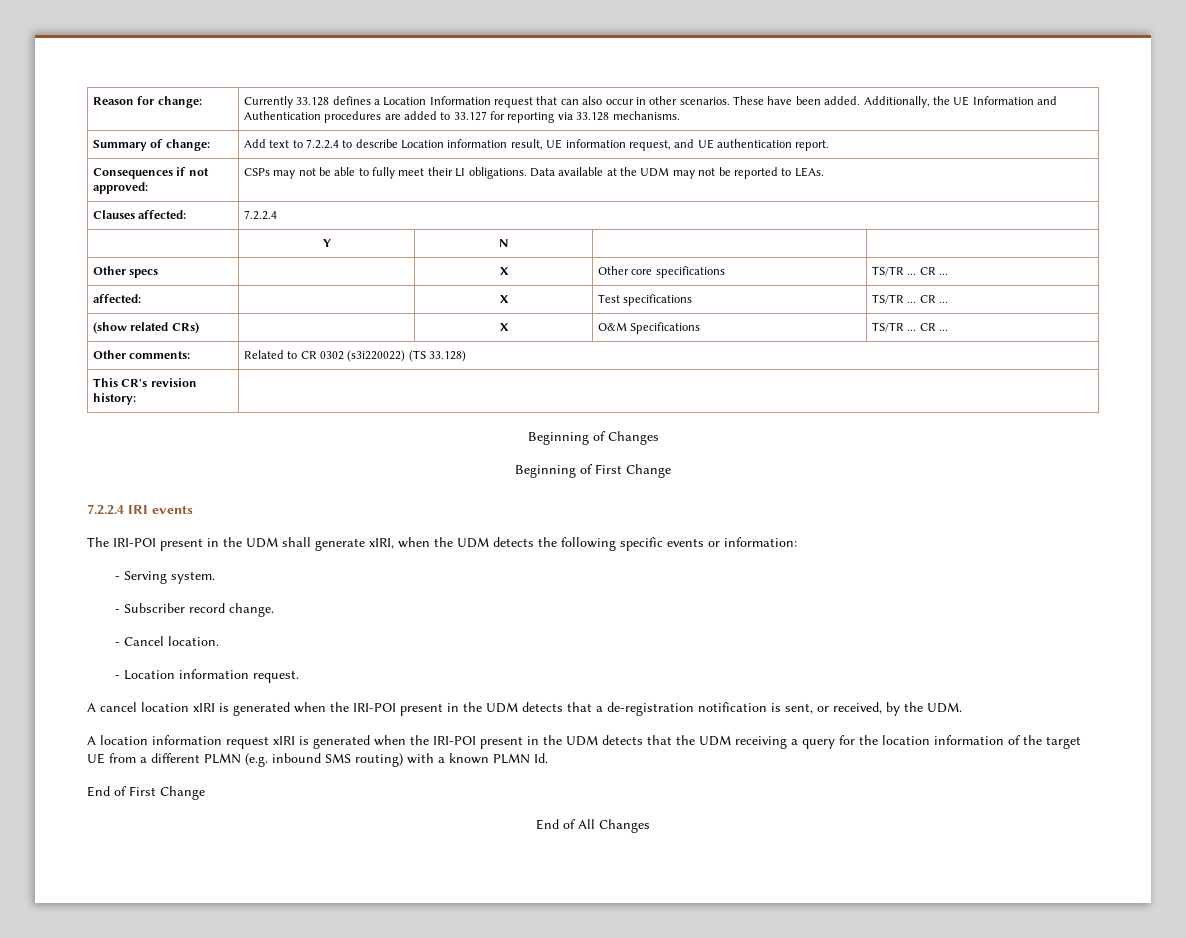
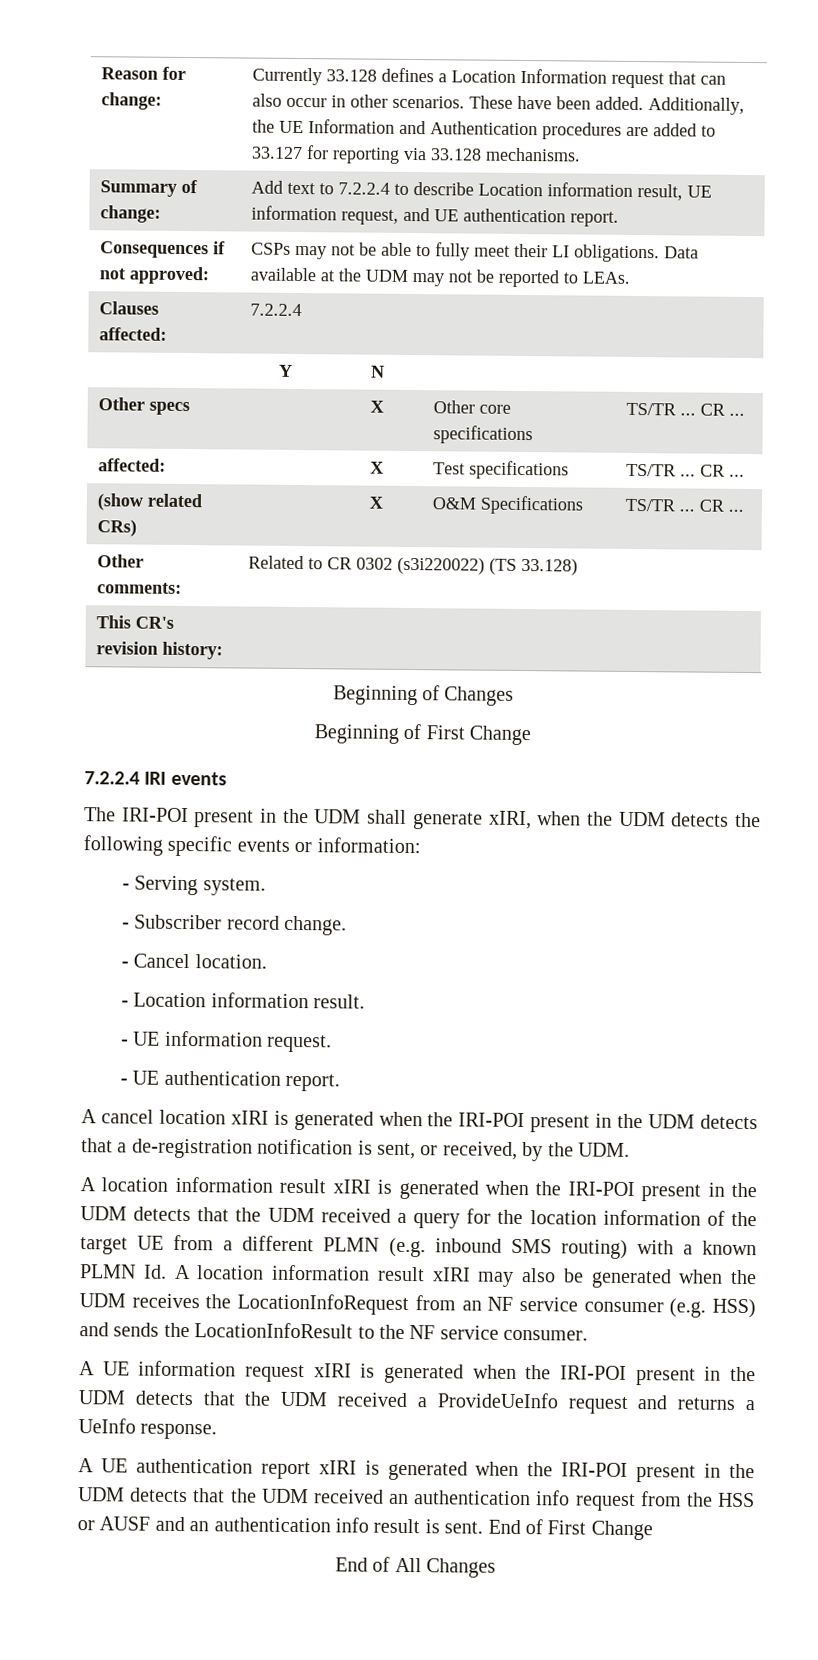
- - Location information request.
+ - Location information result.
+ - UE information request.
+ - UE authentication report.
- A location information request xIRI is generated when the IRI-POI present in the UDM detects that the UDM receiving a query for the location information of the target UE from a different PLMN (e.g. inbound SMS routing) with a known PLMN Id.
- End of First Change
+ A location information result xIRI is generated when the IRI-POI present in the UDM detects that the UDM received a query for the location information of the target UE from a different PLMN (e.g. inbound SMS routing) with a known PLMN Id. A location information result xIRI may also be generated when the UDM receives the LocationInfoRequest from an NF service consumer (e.g. HSS) and sends the LocationInfoResult to the NF service consumer.
+ A UE information request xIRI is generated when the IRI-POI present in the UDM detects that the UDM received a ProvideUeInfo request and returns a UeInfo response.
+ A UE authentication report xIRI is generated when the IRI-POI present in the UDM detects that the UDM received an authentication info request from the HSS or AUSF and an authentication info result is sent. End of First Change

